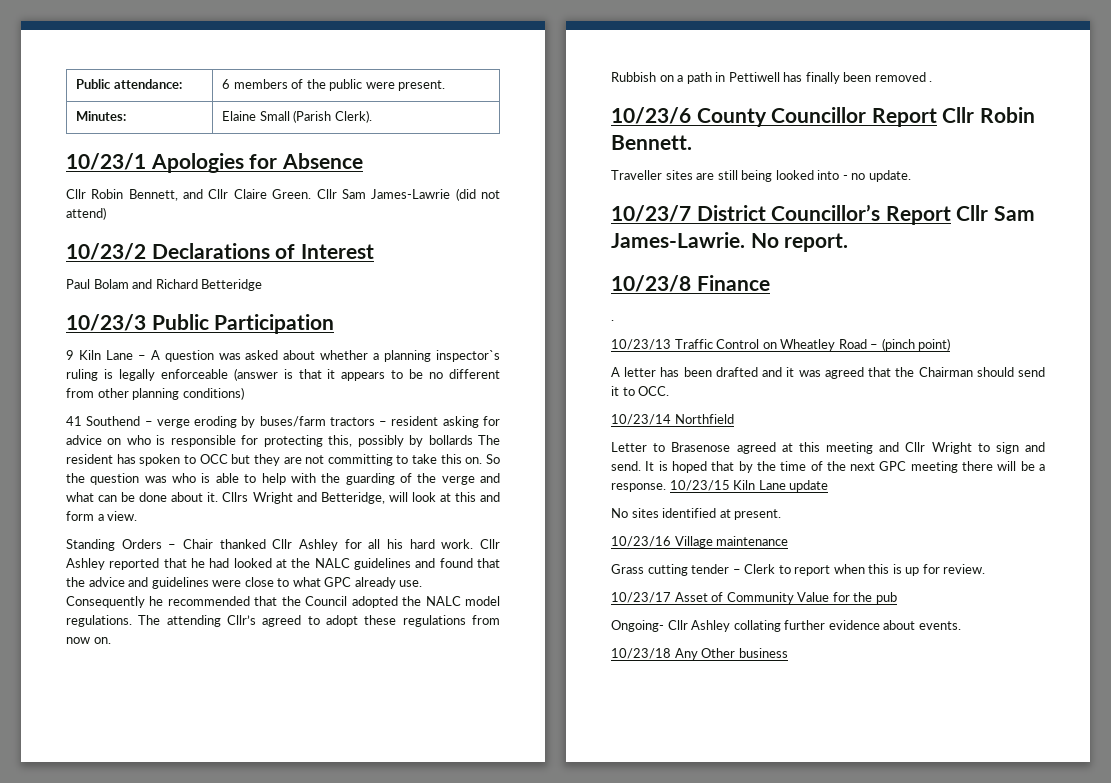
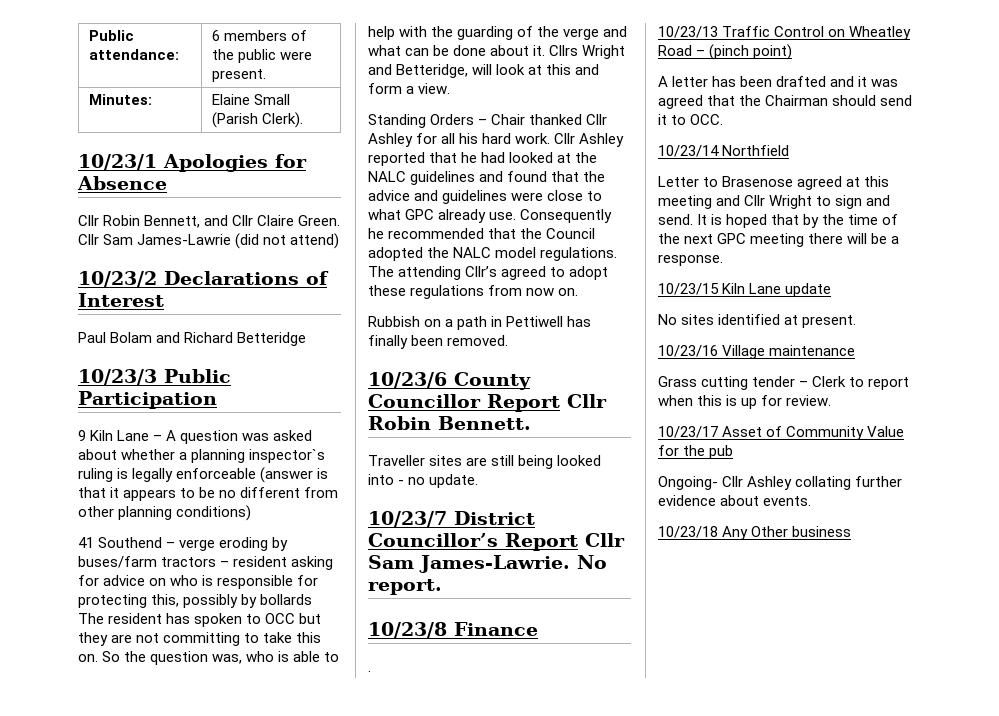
- So the question was who is able to help with the guarding of the verge and what can be done about it.
+ So the question was, who is able to help with the guarding of the verge and what can be done about it.
- Rubbish on a path in Pettiwell has finally been removed .
+ Rubbish on a path in Pettiwell has finally been removed.
- It is hoped that by the time of the next GPC meeting there will be a response. 10/23/15 Kiln Lane update
+ It is hoped that by the time of the next GPC meeting there will be a response.
+ 10/23/15 Kiln Lane update

